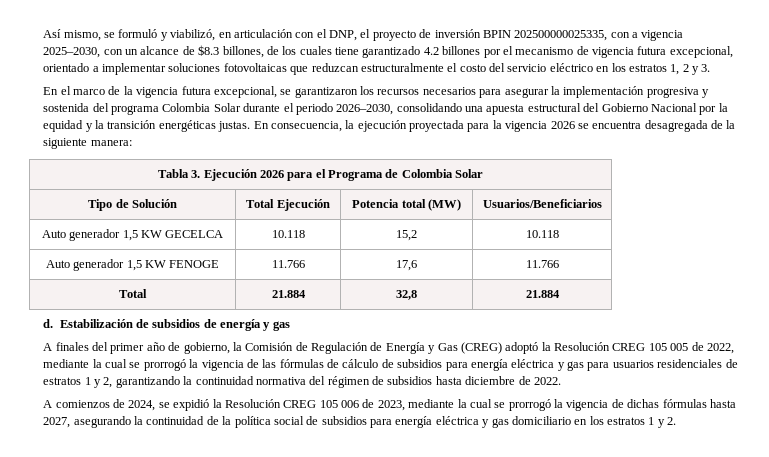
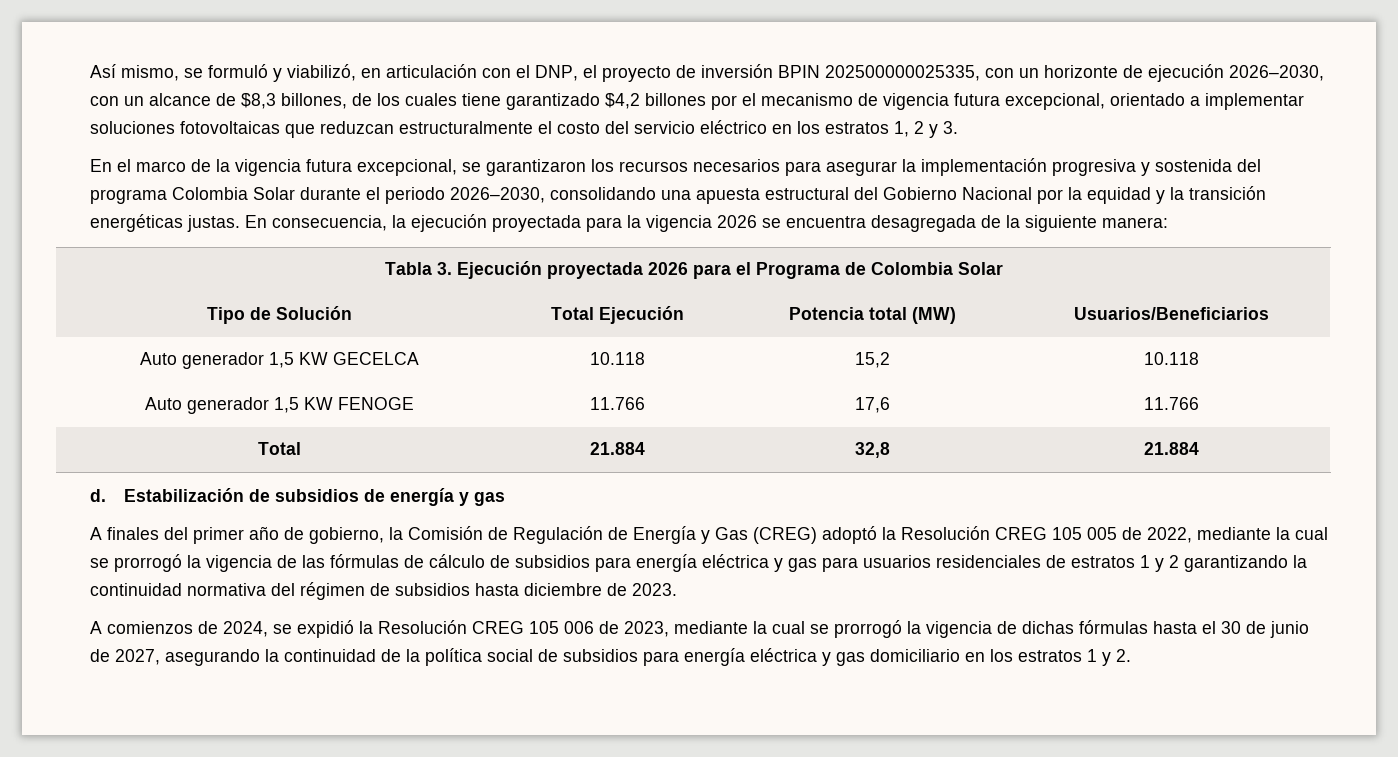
- Así mismo, se formuló y viabilizó, en articulación con el DNP, el proyecto de inversión BPIN 202500000025335, con a vigencia 2025–2030, con un alcance de $8.3 billones, de los cuales tiene garantizado 4.2 billones por el mecanismo de vigencia futura excepcional, orientado a implementar soluciones fotovoltaicas que reduzcan estructuralmente el costo del servicio eléctrico en los estratos 1, 2 y 3.
+ Así mismo, se formuló y viabilizó, en articulación con el DNP, el proyecto de inversión BPIN 202500000025335, con un horizonte de ejecución 2026–2030, con un alcance de $8,3 billones, de los cuales tiene garantizado $4,2 billones por el mecanismo de vigencia futura excepcional, orientado a implementar soluciones fotovoltaicas que reduzcan estructuralmente el costo del servicio eléctrico en los estratos 1, 2 y 3.
- Tabla 3. Ejecución 2026 para el Programa de Colombia Solar
+ Tabla 3. Ejecución proyectada 2026 para el Programa de Colombia Solar
- A finales del primer año de gobierno, la Comisión de Regulación de Energía y Gas (CREG) adoptó la Resolución CREG 105 005 de 2022, mediante la cual se prorrogó la vigencia de las fórmulas de cálculo de subsidios para energía eléctrica y gas para usuarios residenciales de estratos 1 y 2, garantizando la continuidad normativa del régimen de subsidios hasta diciembre de 2022.
+ A finales del primer año de gobierno, la Comisión de Regulación de Energía y Gas (CREG) adoptó la Resolución CREG 105 005 de 2022, mediante la cual se prorrogó la vigencia de las fórmulas de cálculo de subsidios para energía eléctrica y gas para usuarios residenciales de estratos 1 y 2 garantizando la continuidad normativa del régimen de subsidios hasta diciembre de 2023.
- A comienzos de 2024, se expidió la Resolución CREG 105 006 de 2023, mediante la cual se prorrogó la vigencia de dichas fórmulas hasta 2027, asegurando la continuidad de la política social de subsidios para energía eléctrica y gas domiciliario en los estratos 1 y 2.
+ A comienzos de 2024, se expidió la Resolución CREG 105 006 de 2023, mediante la cual se prorrogó la vigencia de dichas fórmulas hasta el 30 de junio de 2027, asegurando la continuidad de la política social de subsidios para energía eléctrica y gas domiciliario en los estratos 1 y 2.

